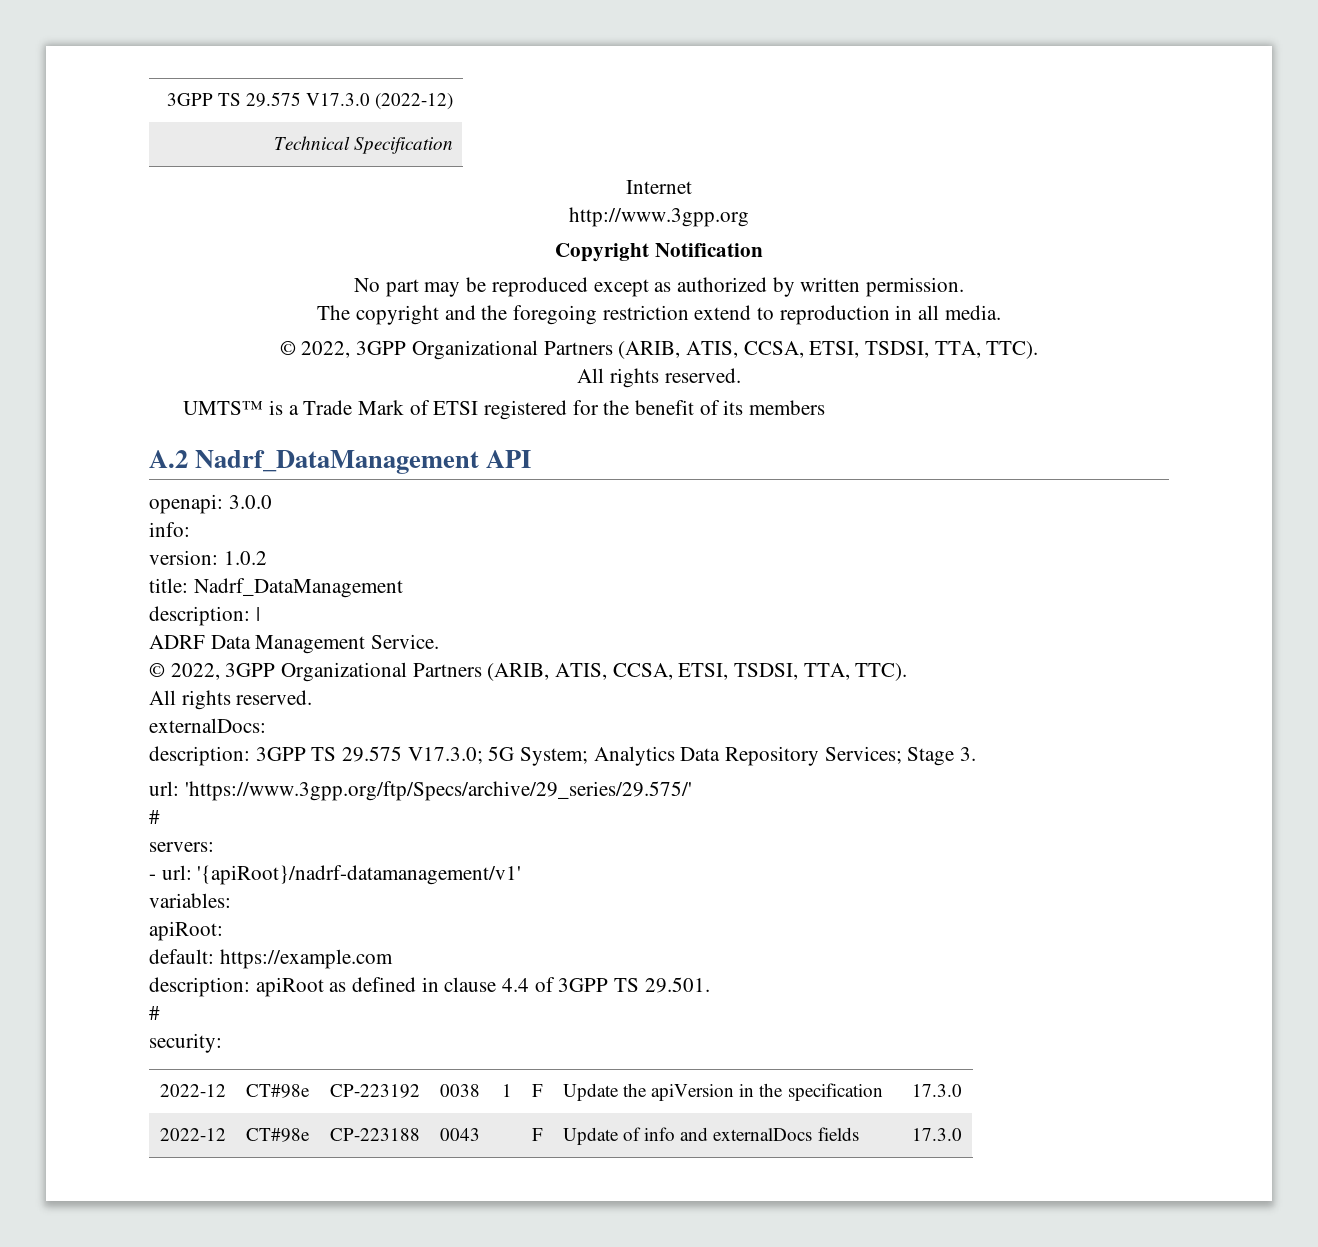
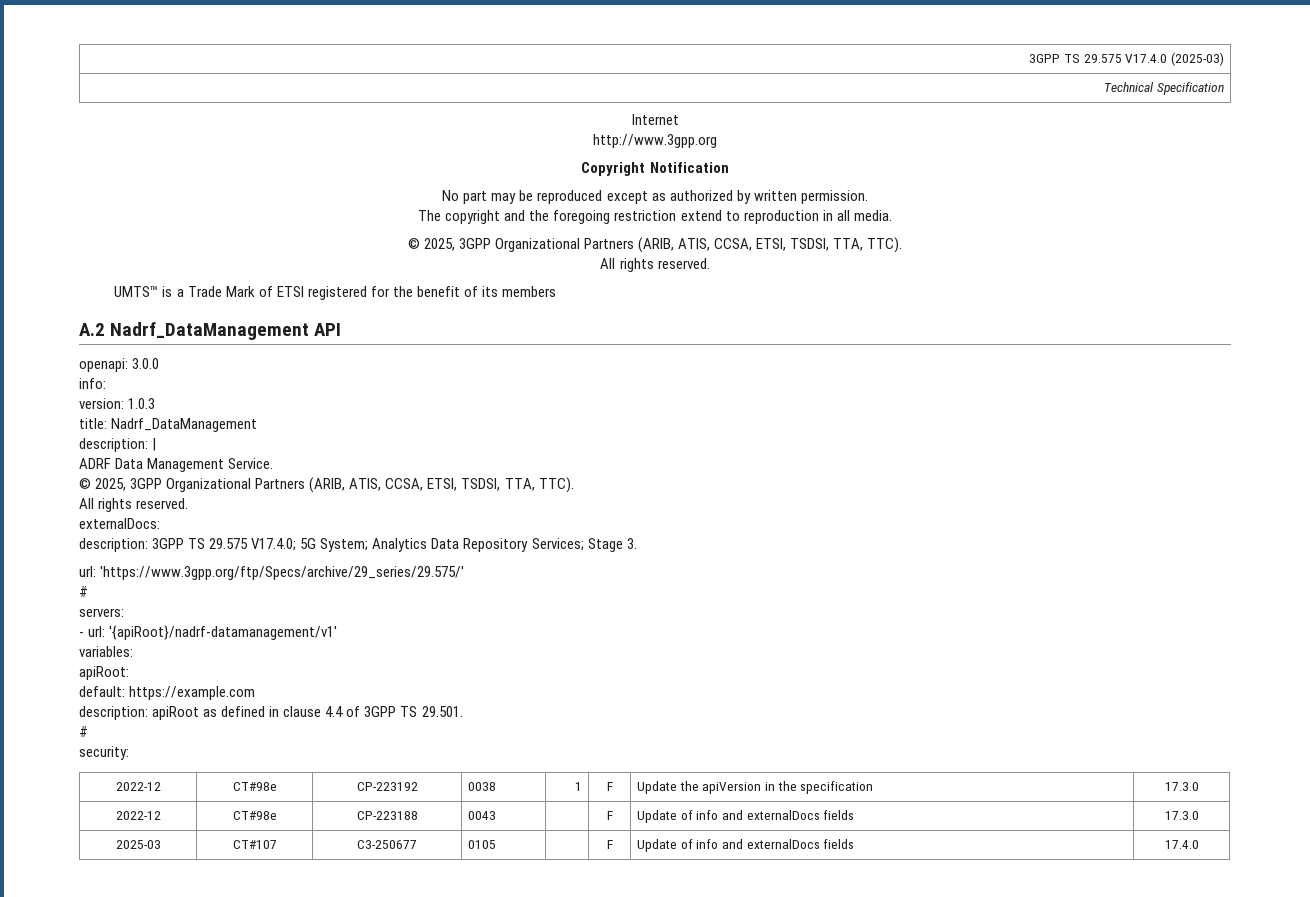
- 3GPP TS 29.575 V17.3.0 (2022-12)
+ 3GPP TS 29.575 V17.4.0 (2025-03)
  The copyright and the foregoing restriction extend to reproduction in all media.
- © 2022, 3GPP Organizational Partners (ARIB, ATIS, CCSA, ETSI, TSDSI, TTA, TTC).
+ © 2025, 3GPP Organizational Partners (ARIB, ATIS, CCSA, ETSI, TSDSI, TTA, TTC).
- version: 1.0.2
+ version: 1.0.3
  ADRF Data Management Service.
- © 2022, 3GPP Organizational Partners (ARIB, ATIS, CCSA, ETSI, TSDSI, TTA, TTC).
+ © 2025, 3GPP Organizational Partners (ARIB, ATIS, CCSA, ETSI, TSDSI, TTA, TTC).
- description: 3GPP TS 29.575 V17.3.0; 5G System; Analytics Data Repository Services; Stage 3.
+ description: 3GPP TS 29.575 V17.4.0; 5G System; Analytics Data Repository Services; Stage 3.
+ 2025-03 | CT#107 | C3-250677 | 0105 | | F | Update of info and externalDocs fields | 17.4.0

